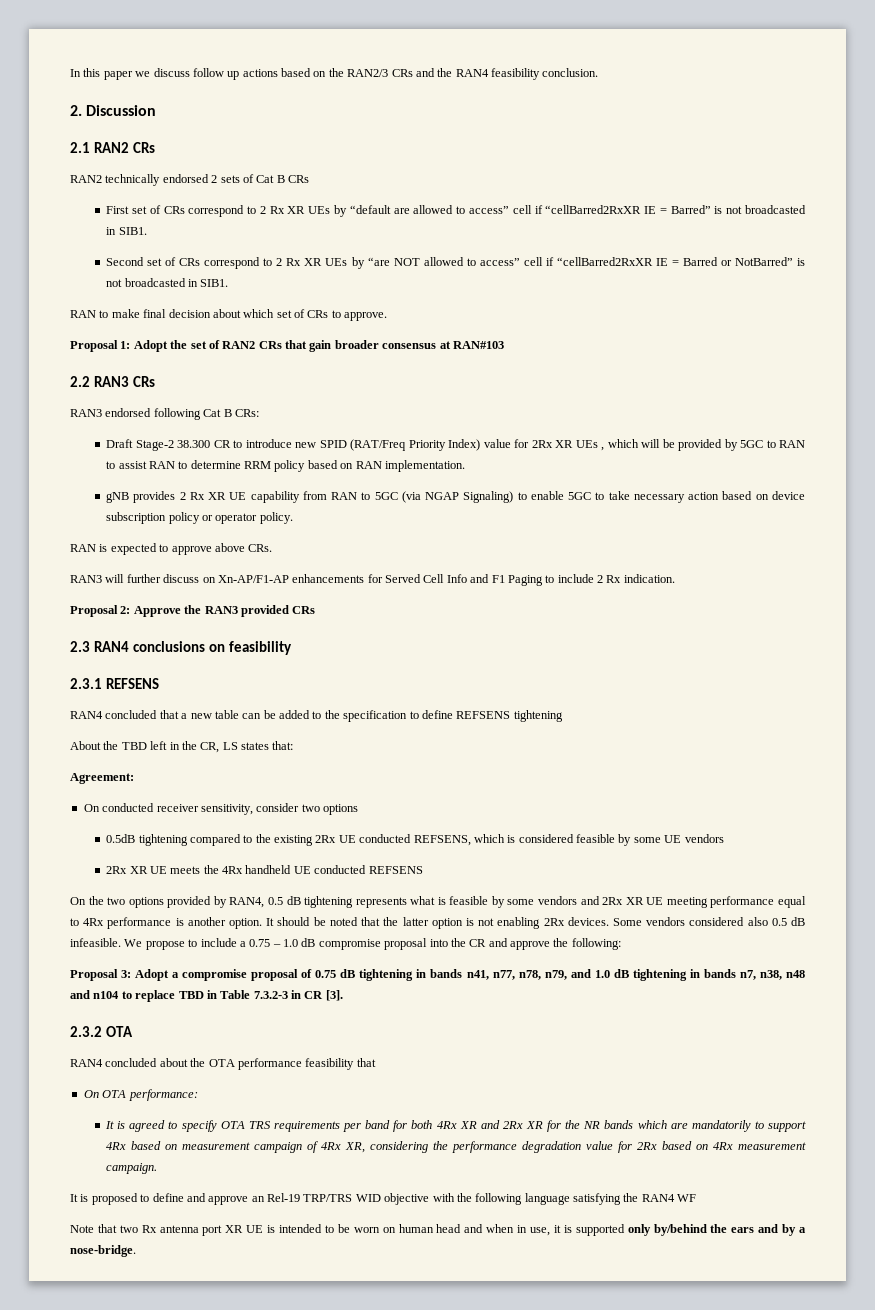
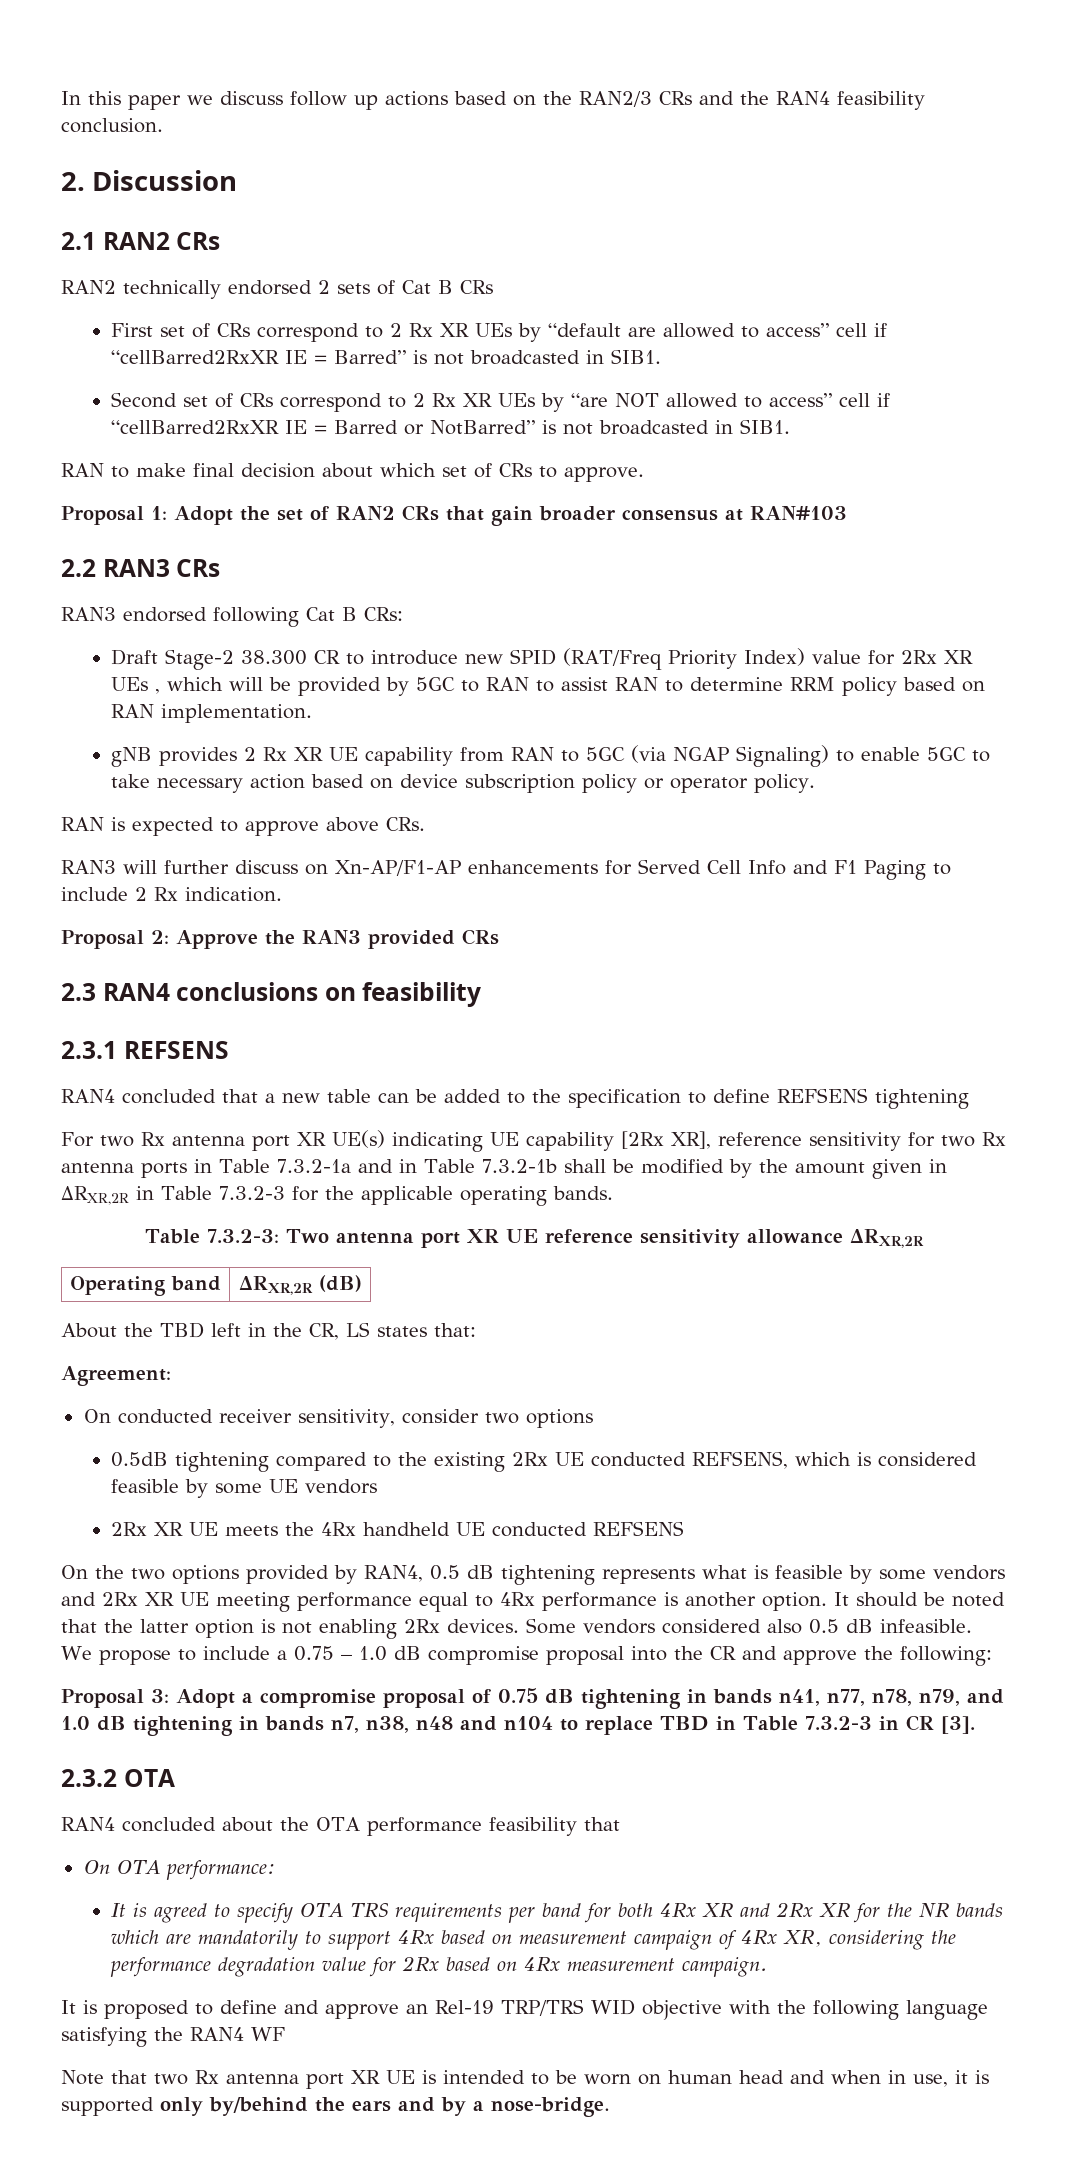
+ For two Rx antenna port XR UE(s) indicating UE capability [2Rx XR], reference sensitivity for two Rx antenna ports in Table 7.3.2-1a and in Table 7.3.2-1b shall be modified by the amount given in ΔRXR,2R in Table 7.3.2-3 for the applicable operating bands.
+ Table 7.3.2-3: Two antenna port XR UE reference sensitivity allowance ΔRXR,2R
+ Operating band | ΔRXR,2R (dB)

